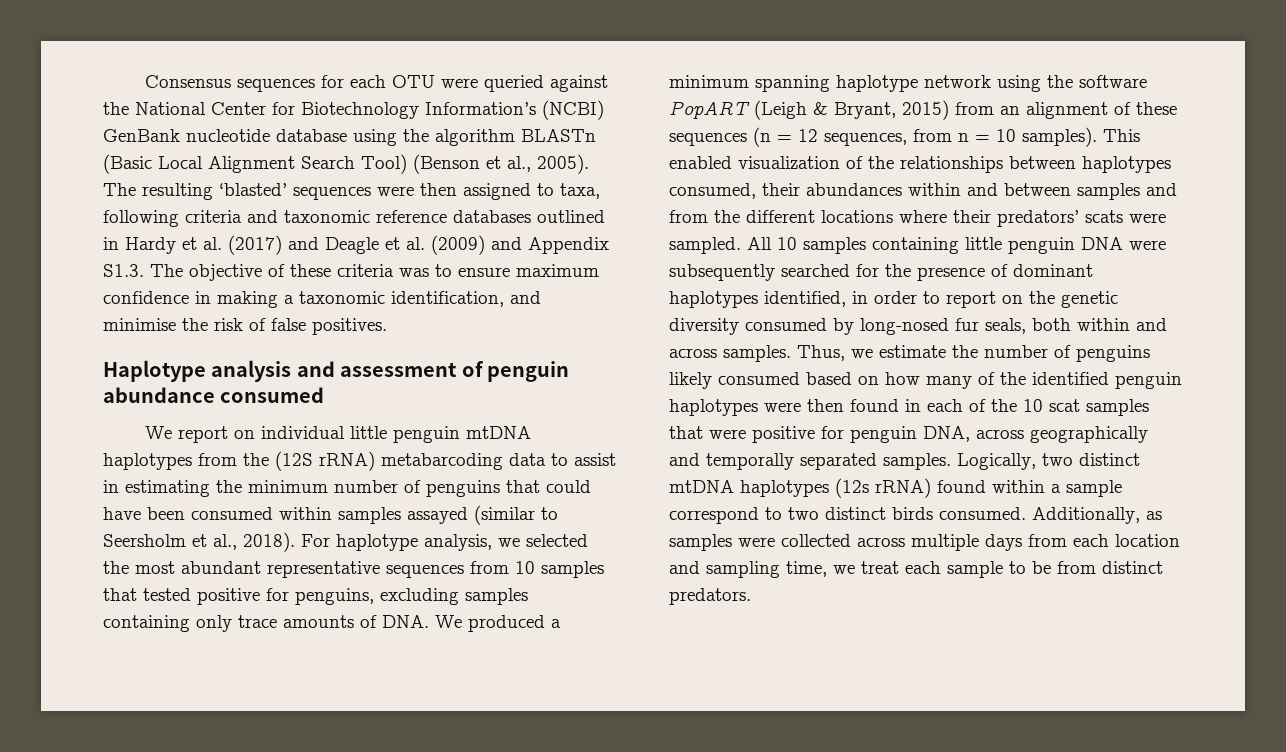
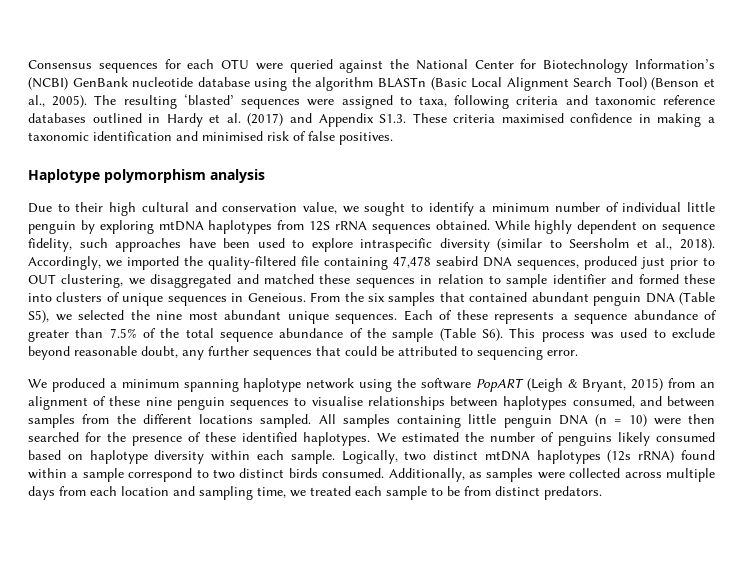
- The resulting ‘blasted’ sequences were then assigned to taxa, following criteria and taxonomic reference databases outlined in Hardy et al. (2017) and Deagle et al. (2009) and Appendix S1.3. The objective of these criteria was to ensure maximum confidence in making a taxonomic identification, and minimise the risk of false positives.
+ The resulting ‘blasted’ sequences were assigned to taxa, following criteria and taxonomic reference databases outlined in Hardy et al. (2017) and Appendix S1.3. These criteria maximised confidence in making a taxonomic identification and minimised risk of false positives.
- Haplotype analysis and assessment of penguin abundance consumed
- We report on individual little penguin mtDNA haplotypes from the (12S rRNA) metabarcoding data to assist in estimating the minimum number of penguins that could have been consumed within samples assayed (similar to Seersholm et al., 2018).
+ Haplotype polymorphism analysis
+ Due to their high cultural and conservation value, we sought to identify a minimum number of individual little penguin by exploring mtDNA haplotypes from 12S rRNA sequences obtained. While highly dependent on sequence fidelity, such approaches have been used to explore intraspecific diversity (similar to Seersholm et al., 2018).
- For haplotype analysis, we selected the most abundant representative sequences from 10 samples that tested positive for penguins, excluding samples containing only trace amounts of DNA. We produced a minimum spanning haplotype network using the software PopART (Leigh & Bryant, 2015) from an alignment of these sequences (n = 12 sequences, from n = 10 samples). This enabled visualization of the relationships between haplotypes consumed, their abundances within and between samples and from the different locations where their predators’ scats were sampled.
+ Accordingly, we imported the quality-filtered file containing 47,478 seabird DNA sequences, produced just prior to OUT clustering, we disaggregated and matched these sequences in relation to sample identifier and formed these into clusters of unique sequences in Geneious. From the six samples that contained abundant penguin DNA (Table S5), we selected the nine most abundant unique sequences. Each of these represents a sequence abundance of greater than 7.5% of the total sequence abundance of the sample (Table S6). This process was used to exclude beyond reasonable doubt, any further sequences that could be attributed to sequencing error.
+ We produced a minimum spanning haplotype network using the software PopART (Leigh & Bryant, 2015) from an alignment of these nine penguin sequences to visualise relationships between haplotypes consumed, and between samples from the different locations sampled.
- All 10 samples containing little penguin DNA were subsequently searched for the presence of dominant haplotypes identified, in order to report on the genetic diversity consumed by long-nosed fur seals, both within and across samples. Thus, we estimate the number of penguins likely consumed based on how many of the identified penguin haplotypes were then found in each of the 10 scat samples that were positive for penguin DNA, across geographically and temporally separated samples.
+ All samples containing little penguin DNA (n = 10) were then searched for the presence of these identified haplotypes. We estimated the number of penguins likely consumed based on haplotype diversity within each sample.
- Additionally, as samples were collected across multiple days from each location and sampling time, we treat each sample to be from distinct predators.
+ Additionally, as samples were collected across multiple days from each location and sampling time, we treated each sample to be from distinct predators.

